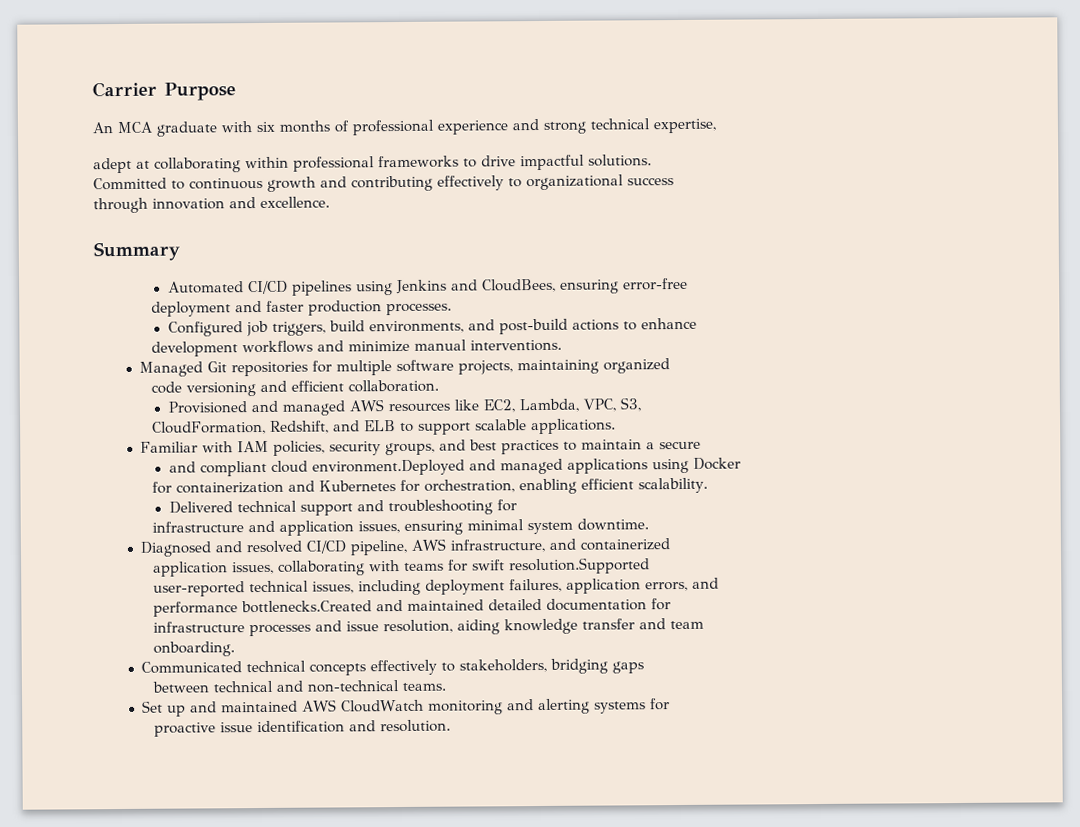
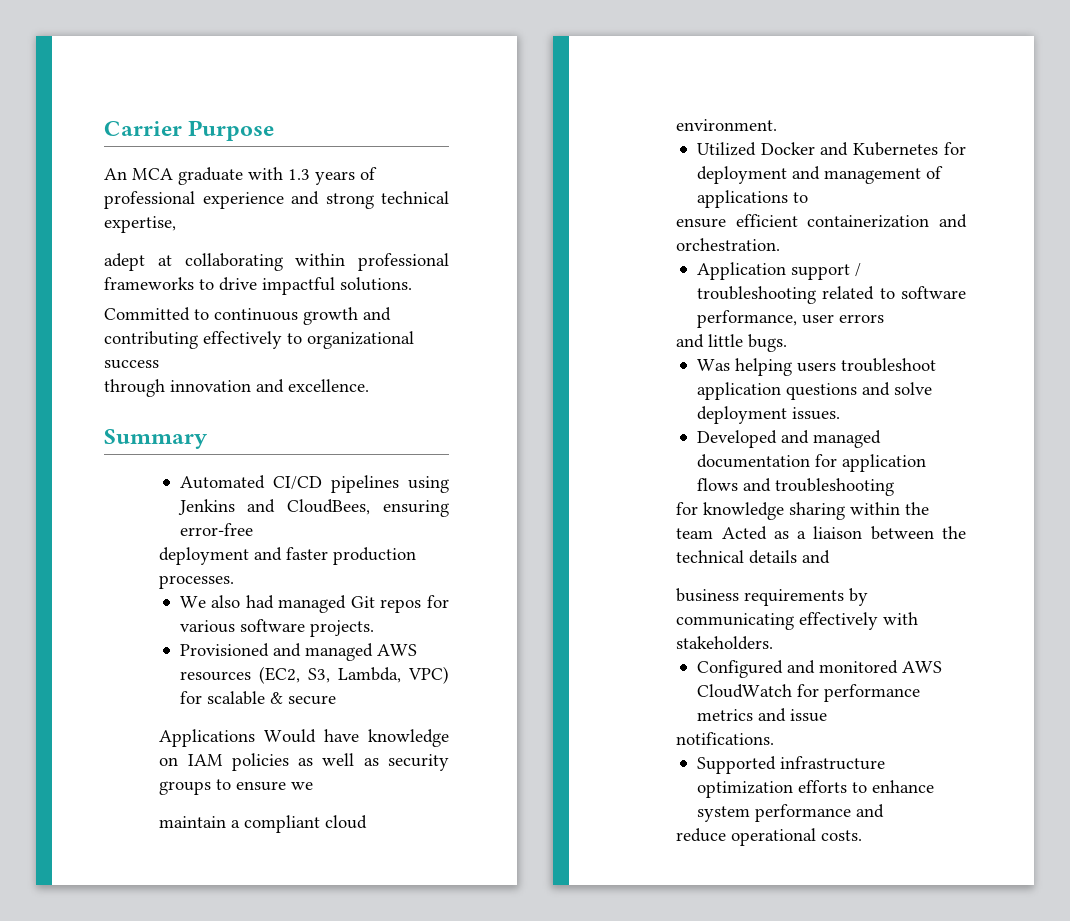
- An MCA graduate with six months of professional experience and strong technical expertise,
+ An MCA graduate with 1.3 years of professional experience and strong technical expertise,
- Configured job triggers, build environments, and post-build actions to enhance
- development workflows and minimize manual interventions.
- Managed Git repositories for multiple software projects, maintaining organized
- code versioning and efficient collaboration.
+ We also had managed Git repos for various software projects.
- Provisioned and managed AWS resources like EC2, Lambda, VPC, S3,
- CloudFormation, Redshift, and ELB to support scalable applications.
- Familiar with IAM policies, security groups, and best practices to maintain a secure
- and compliant cloud environment.Deployed and managed applications using Docker
- for containerization and Kubernetes for orchestration, enabling efficient scalability.
- Delivered technical support and troubleshooting for
- infrastructure and application issues, ensuring minimal system downtime.
- Diagnosed and resolved CI/CD pipeline, AWS infrastructure, and containerized
- application issues, collaborating with teams for swift resolution.Supported
- user-reported technical issues, including deployment failures, application errors, and
- performance bottlenecks.Created and maintained detailed documentation for
- infrastructure processes and issue resolution, aiding knowledge transfer and team
- onboarding.
- Communicated technical concepts effectively to stakeholders, bridging gaps
- between technical and non-technical teams.
- Set up and maintained AWS CloudWatch monitoring and alerting systems for
- proactive issue identification and resolution.
+ Provisioned and managed AWS resources (EC2, S3, Lambda, VPC) for scalable & secure
+ Applications Would have knowledge on IAM policies as well as security groups to ensure we
+ maintain a compliant cloud environment.
+ Utilized Docker and Kubernetes for deployment and management of applications to
+ ensure efficient containerization and orchestration.
+ Application support / troubleshooting related to software performance, user errors
+ and little bugs.
+ Was helping users troubleshoot application questions and solve deployment issues.
+ Developed and managed documentation for application flows and troubleshooting
+ for knowledge sharing within the team Acted as a liaison between the technical details and
+ business requirements by communicating effectively with stakeholders.
+ Configured and monitored AWS CloudWatch for performance metrics and issue
+ notifications.
+ Supported infrastructure optimization efforts to enhance system performance and
+ reduce operational costs.

